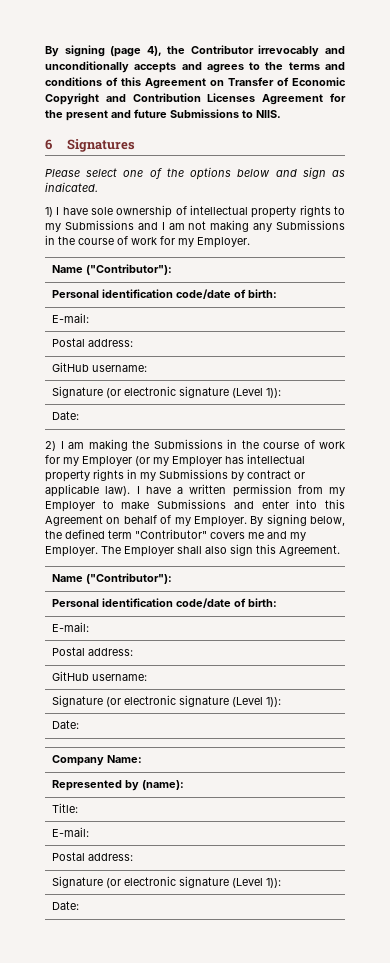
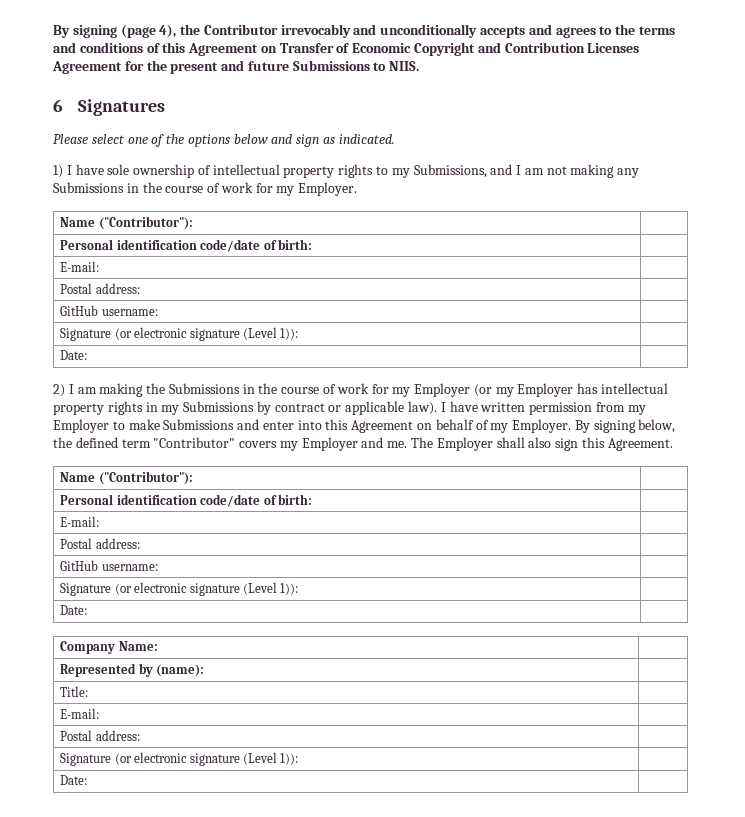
- 1) I have sole ownership of intellectual property rights to my Submissions and I am not making any Submissions in the course of work for my Employer.
+ 1) I have sole ownership of intellectual property rights to my Submissions, and I am not making any Submissions in the course of work for my Employer.
- I have a written permission from my Employer to make Submissions and enter into this Agreement on behalf of my Employer.
+ I have written permission from my Employer to make Submissions and enter into this Agreement on behalf of my Employer.
- By signing below, the defined term "Contributor" covers me and my Employer.
+ By signing below, the defined term "Contributor" covers my Employer and me.

